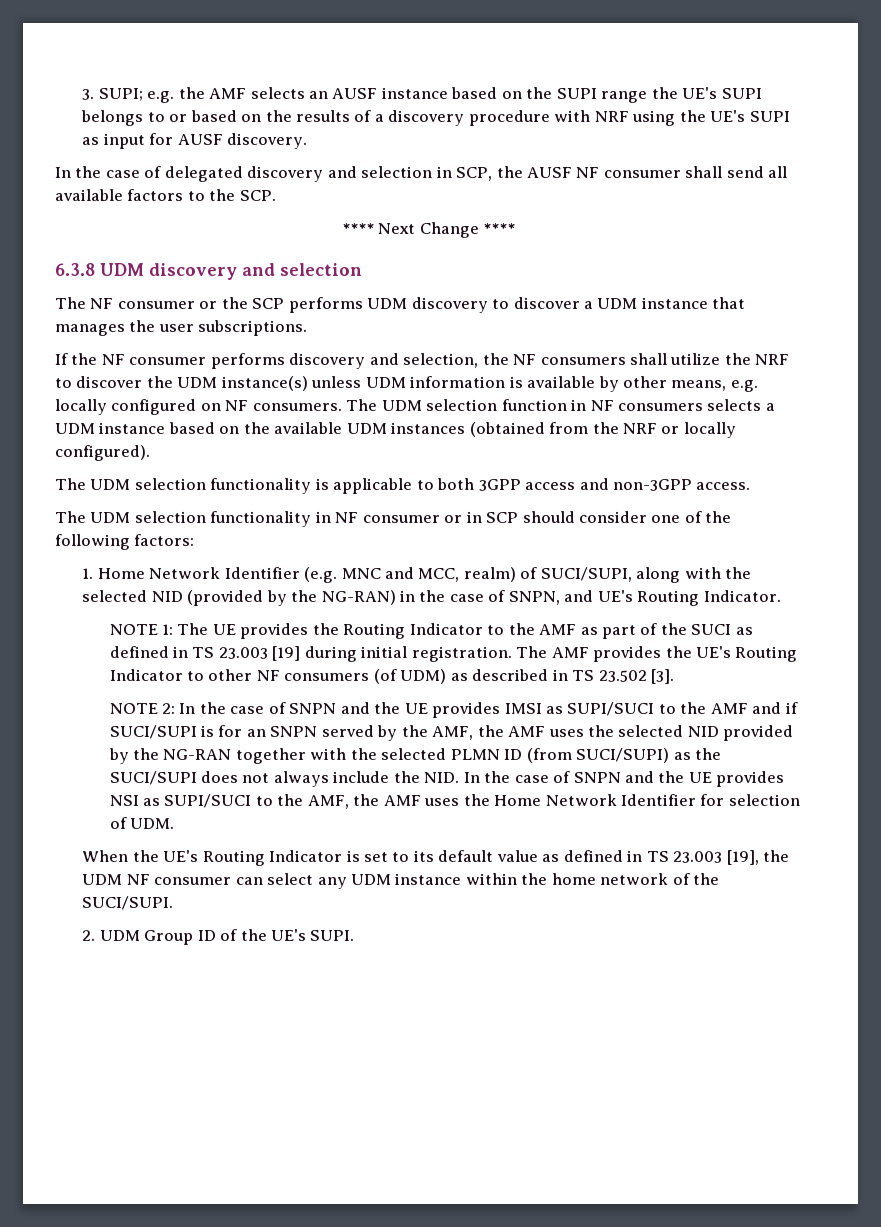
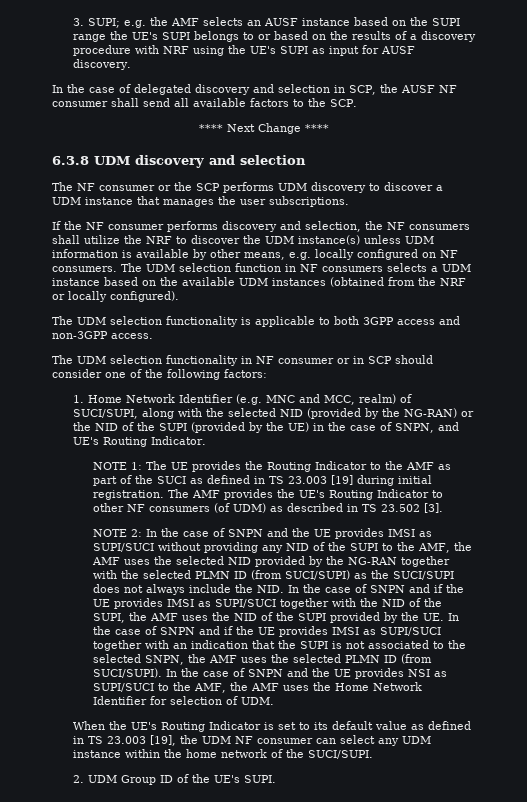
- 1. Home Network Identifier (e.g. MNC and MCC, realm) of SUCI/SUPI, along with the selected NID (provided by the NG-RAN) in the case of SNPN, and UE's Routing Indicator.
+ 1. Home Network Identifier (e.g. MNC and MCC, realm) of SUCI/SUPI, along with the selected NID (provided by the NG-RAN) or the NID of the SUPI (provided by the UE) in the case of SNPN, and UE's Routing Indicator.
- In the case of SNPN and the UE provides IMSI as SUPI/SUCI to the AMF and if SUCI/SUPI is for an SNPN served by the AMF, the AMF uses the selected NID provided by the NG-RAN together with the selected PLMN ID (from SUCI/SUPI) as the SUCI/SUPI does not always include the NID. In the case of SNPN and the UE provides NSI as SUPI/SUCI to the AMF, the AMF uses the Home Network Identifier for selection of UDM.
+ In the case of SNPN and the UE provides IMSI as SUPI/SUCI without providing any NID of the SUPI to the AMF, the AMF uses the selected NID provided by the NG-RAN together with the selected PLMN ID (from SUCI/SUPI) as the SUCI/SUPI does not always include the NID. In the case of SNPN and if the UE provides IMSI as SUPI/SUCI together with the NID of the SUPI, the AMF uses the NID of the SUPI provided by the UE. In the case of SNPN and if the UE provides IMSI as SUPI/SUCI together with an indication that the SUPI is not associated to the selected SNPN, the AMF uses the selected PLMN ID (from SUCI/SUPI). In the case of SNPN and the UE provides NSI as SUPI/SUCI to the AMF, the AMF uses the Home Network Identifier for selection of UDM.

